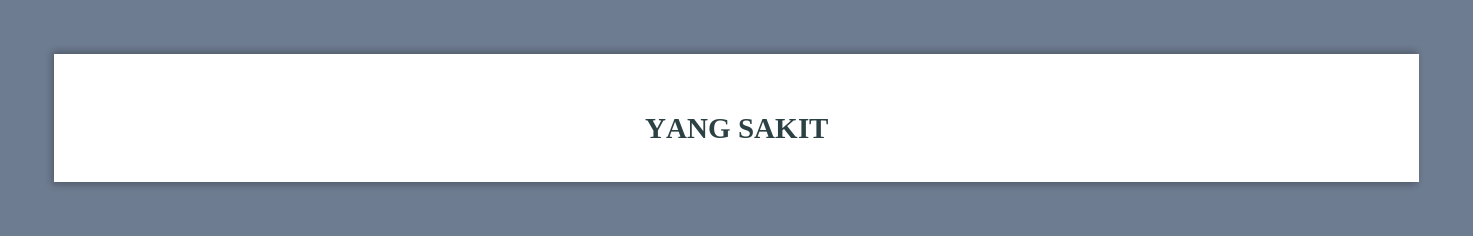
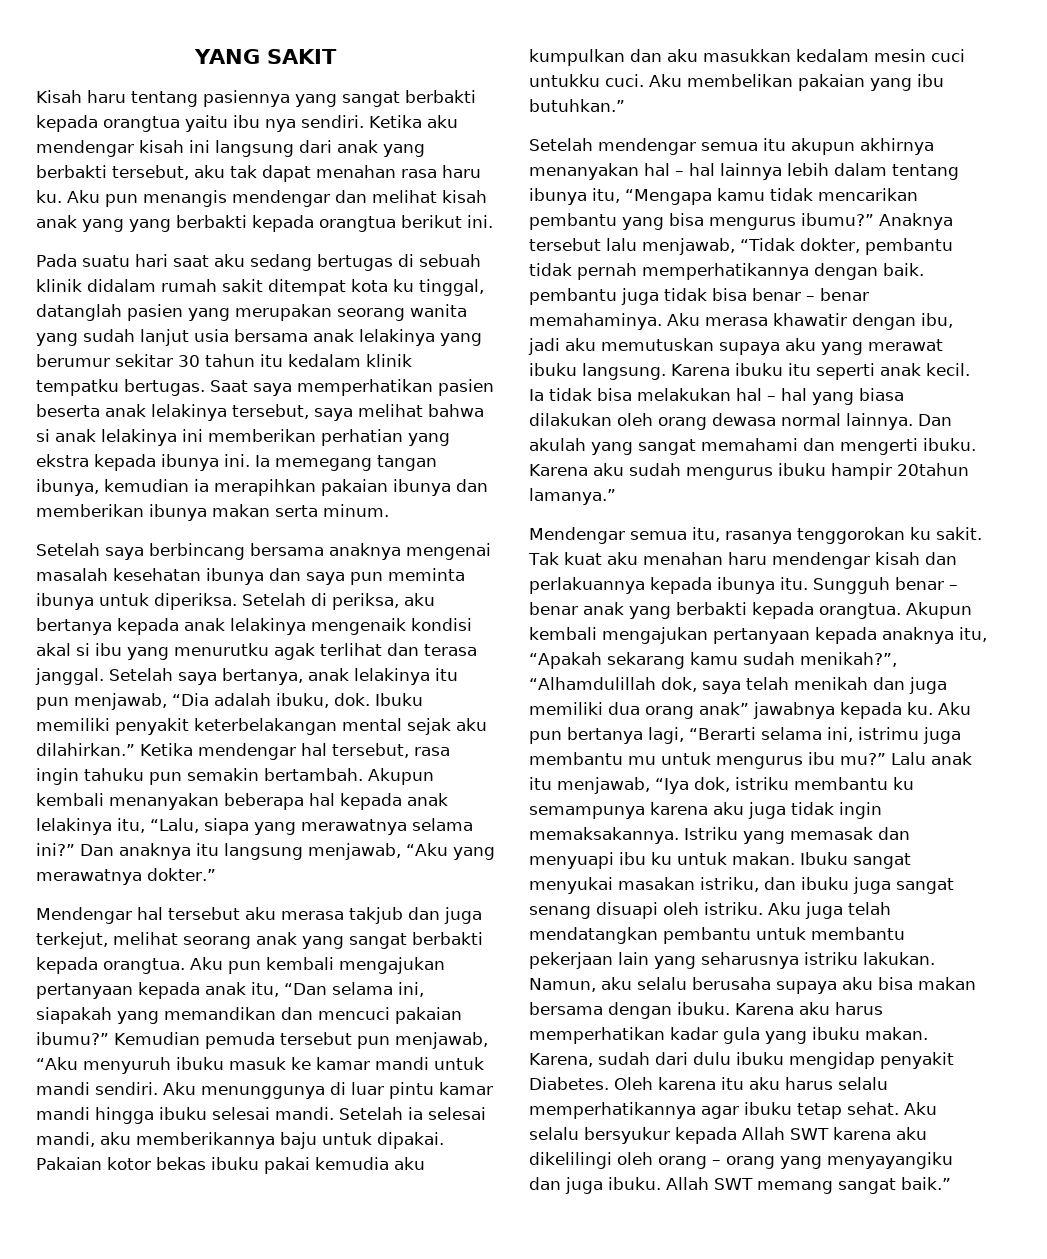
+ Kisah haru tentang pasiennya yang sangat berbakti kepada orangtua yaitu ibu nya sendiri. Ketika aku mendengar kisah ini langsung dari anak yang berbakti tersebut, aku tak dapat menahan rasa haru ku. Aku pun menangis mendengar dan melihat kisah anak yang yang berbakti kepada orangtua berikut ini.
+ Pada suatu hari saat aku sedang bertugas di sebuah klinik didalam rumah sakit ditempat kota ku tinggal, datanglah pasien yang merupakan seorang wanita yang sudah lanjut usia bersama anak lelakinya yang berumur sekitar 30 tahun itu kedalam klinik tempatku bertugas. Saat saya memperhatikan pasien beserta anak lelakinya tersebut, saya melihat bahwa si anak lelakinya ini memberikan perhatian yang ekstra kepada ibunya ini. Ia memegang tangan ibunya, kemudian ia merapihkan pakaian ibunya dan memberikan ibunya makan serta minum.
+ Setelah saya berbincang bersama anaknya mengenai masalah kesehatan ibunya dan saya pun meminta ibunya untuk diperiksa. Setelah di periksa, aku bertanya kepada anak lelakinya mengenaik kondisi akal si ibu yang menurutku agak terlihat dan terasa janggal. Setelah saya bertanya, anak lelakinya itu pun menjawab, “Dia adalah ibuku, dok. Ibuku memiliki penyakit keterbelakangan mental sejak aku dilahirkan.” Ketika mendengar hal tersebut, rasa ingin tahuku pun semakin bertambah. Akupun kembali menanyakan beberapa hal kepada anak lelakinya itu, “Lalu, siapa yang merawatnya selama ini?” Dan anaknya itu langsung menjawab, “Aku yang merawatnya dokter.”
+ Mendengar hal tersebut aku merasa takjub dan juga terkejut, melihat seorang anak yang sangat berbakti kepada orangtua. Aku pun kembali mengajukan pertanyaan kepada anak itu, “Dan selama ini, siapakah yang memandikan dan mencuci pakaian ibumu?” Kemudian pemuda tersebut pun menjawab, “Aku menyuruh ibuku masuk ke kamar mandi untuk mandi sendiri. Aku menunggunya di luar pintu kamar mandi hingga ibuku selesai mandi. Setelah ia selesai mandi, aku memberikannya baju untuk dipakai. Pakaian kotor bekas ibuku pakai kemudia aku kumpulkan dan aku masukkan kedalam mesin cuci untukku cuci. Aku membelikan pakaian yang ibu butuhkan.”
+ Setelah mendengar semua itu akupun akhirnya menanyakan hal – hal lainnya lebih dalam tentang ibunya itu, “Mengapa kamu tidak mencarikan pembantu yang bisa mengurus ibumu?” Anaknya tersebut lalu menjawab, “Tidak dokter, pembantu tidak pernah memperhatikannya dengan baik. pembantu juga tidak bisa benar – benar memahaminya. Aku merasa khawatir dengan ibu, jadi aku memutuskan supaya aku yang merawat ibuku langsung. Karena ibuku itu seperti anak kecil. Ia tidak bisa melakukan hal – hal yang biasa dilakukan oleh orang dewasa normal lainnya. Dan akulah yang sangat memahami dan mengerti ibuku. Karena aku sudah mengurus ibuku hampir 20tahun lamanya.”
+ Mendengar semua itu, rasanya tenggorokan ku sakit. Tak kuat aku menahan haru mendengar kisah dan perlakuannya kepada ibunya itu. Sungguh benar – benar anak yang berbakti kepada orangtua. Akupun kembali mengajukan pertanyaan kepada anaknya itu, “Apakah sekarang kamu sudah menikah?”, “Alhamdulillah dok, saya telah menikah dan juga memiliki dua orang anak” jawabnya kepada ku. Aku pun bertanya lagi, “Berarti selama ini, istrimu juga membantu mu untuk mengurus ibu mu?” Lalu anak itu menjawab, “Iya dok, istriku membantu ku semampunya karena aku juga tidak ingin memaksakannya. Istriku yang memasak dan menyuapi ibu ku untuk makan. Ibuku sangat menyukai masakan istriku, dan ibuku juga sangat senang disuapi oleh istriku. Aku juga telah mendatangkan pembantu untuk membantu pekerjaan lain yang seharusnya istriku lakukan. Namun, aku selalu berusaha supaya aku bisa makan bersama dengan ibuku. Karena aku harus memperhatikan kadar gula yang ibuku makan. Karena, sudah dari dulu ibuku mengidap penyakit Diabetes. Oleh karena itu aku harus selalu memperhatikannya agar ibuku tetap sehat. Aku selalu bersyukur kepada Allah SWT karena aku dikelilingi oleh orang – orang yang menyayangiku dan juga ibuku. Allah SWT memang sangat baik.”

